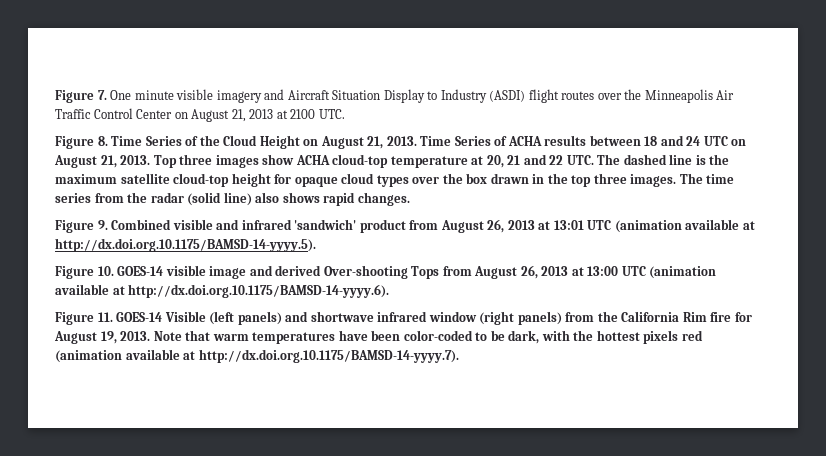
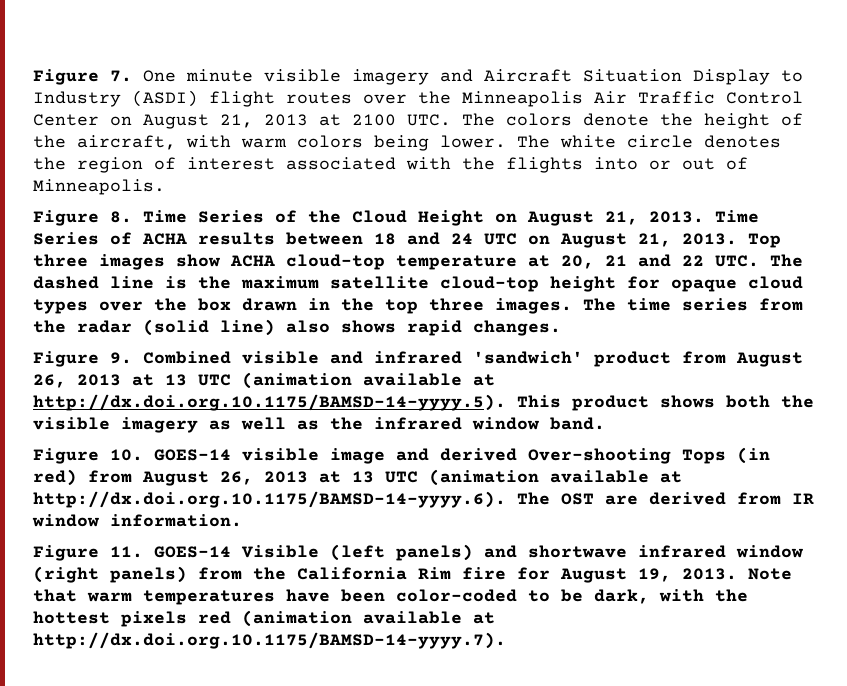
- Figure 7. One minute visible imagery and Aircraft Situation Display to Industry (ASDI) flight routes over the Minneapolis Air Traffic Control Center on August 21, 2013 at 2100 UTC.
+ Figure 7. One minute visible imagery and Aircraft Situation Display to Industry (ASDI) flight routes over the Minneapolis Air Traffic Control Center on August 21, 2013 at 2100 UTC. The colors denote the height of the aircraft, with warm colors being lower. The white circle denotes the region of interest associated with the flights into or out of Minneapolis.
- Figure 9. Combined visible and infrared 'sandwich' product from August 26, 2013 at 13:01 UTC (animation available at http://dx.doi.org.10.1175/BAMSD-14-yyyy.5).
+ Figure 9. Combined visible and infrared 'sandwich' product from August 26, 2013 at 13 UTC (animation available at http://dx.doi.org.10.1175/BAMSD-14-yyyy.5). This product shows both the visible imagery as well as the infrared window band.
- Figure 10. GOES-14 visible image and derived Over-shooting Tops from August 26, 2013 at 13:00 UTC (animation available at http://dx.doi.org.10.1175/BAMSD-14-yyyy.6).
+ Figure 10. GOES-14 visible image and derived Over-shooting Tops (in red) from August 26, 2013 at 13 UTC (animation available at http://dx.doi.org.10.1175/BAMSD-14-yyyy.6). The OST are derived from IR window information.

